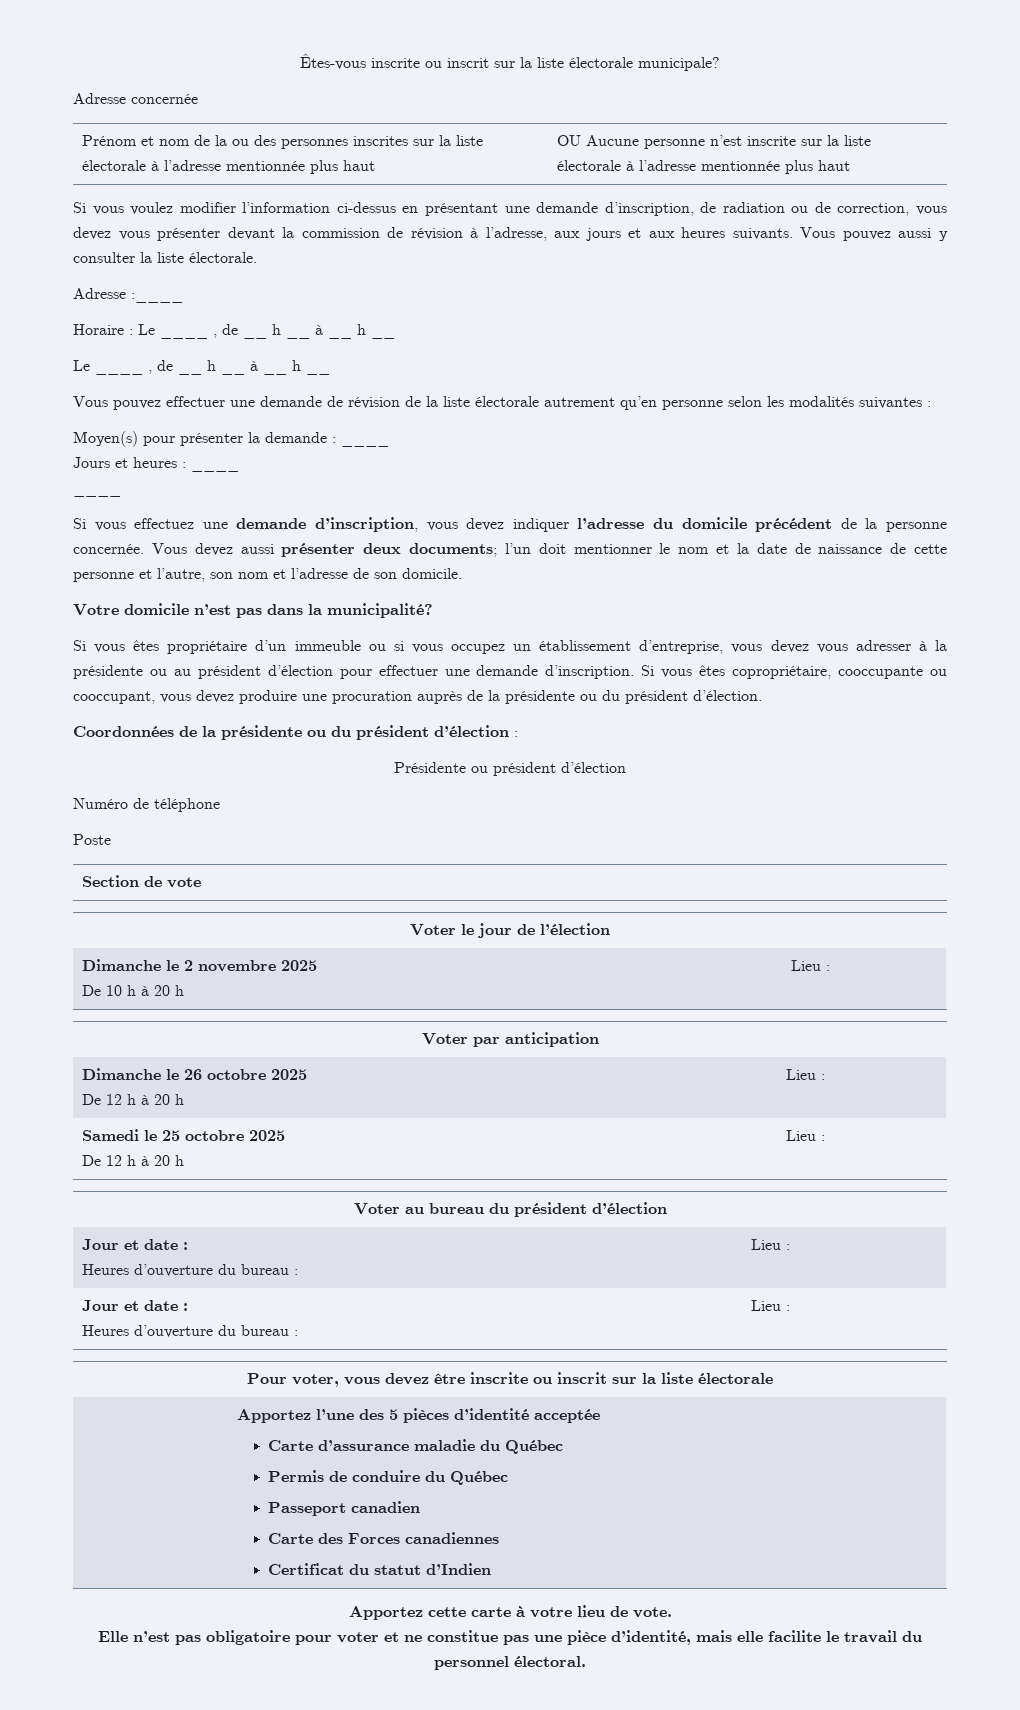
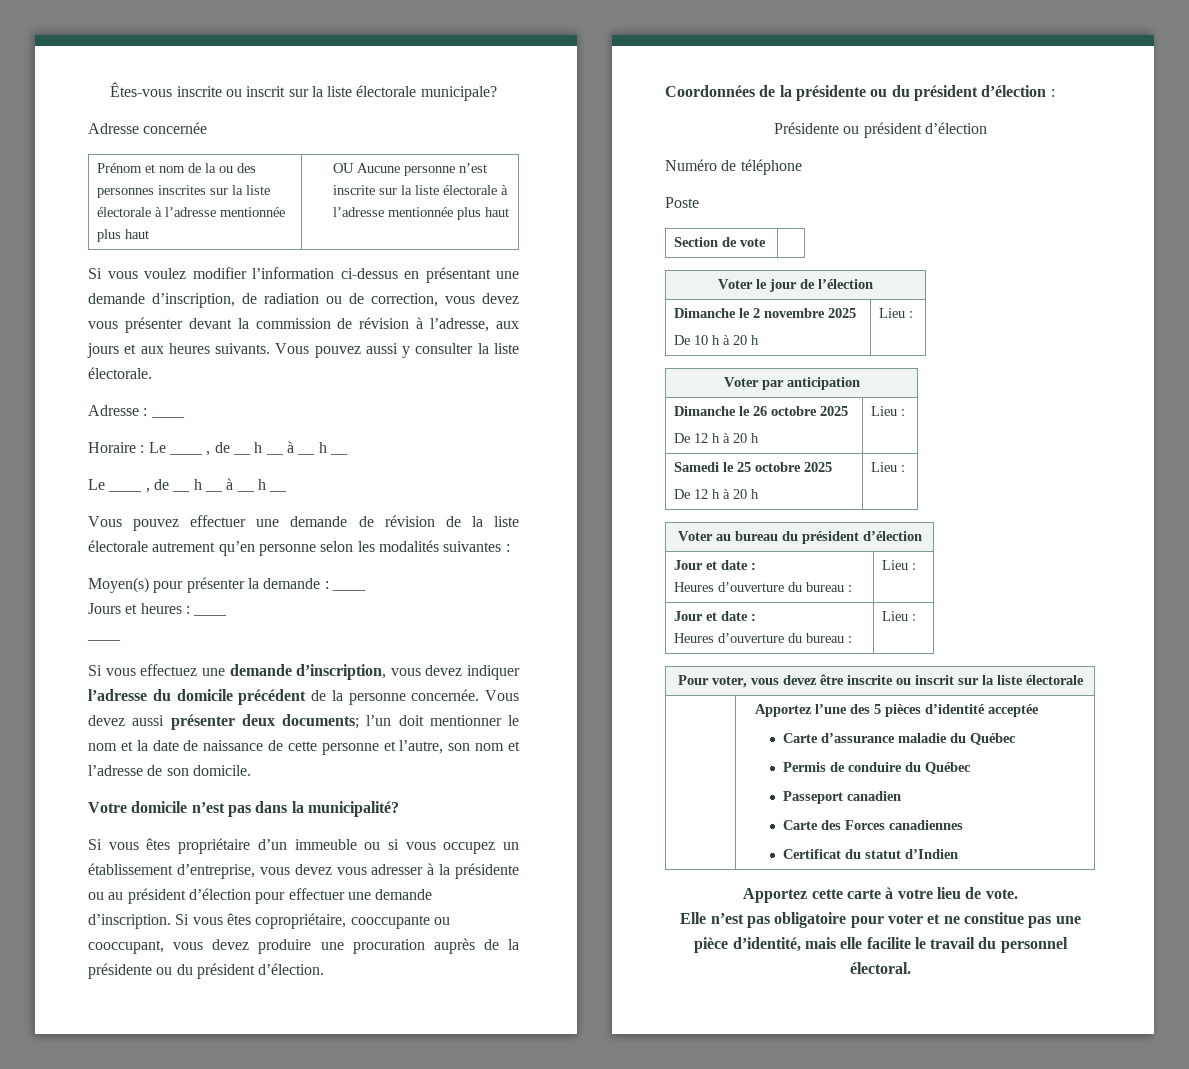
- Adresse :____
+ Adresse : ____

